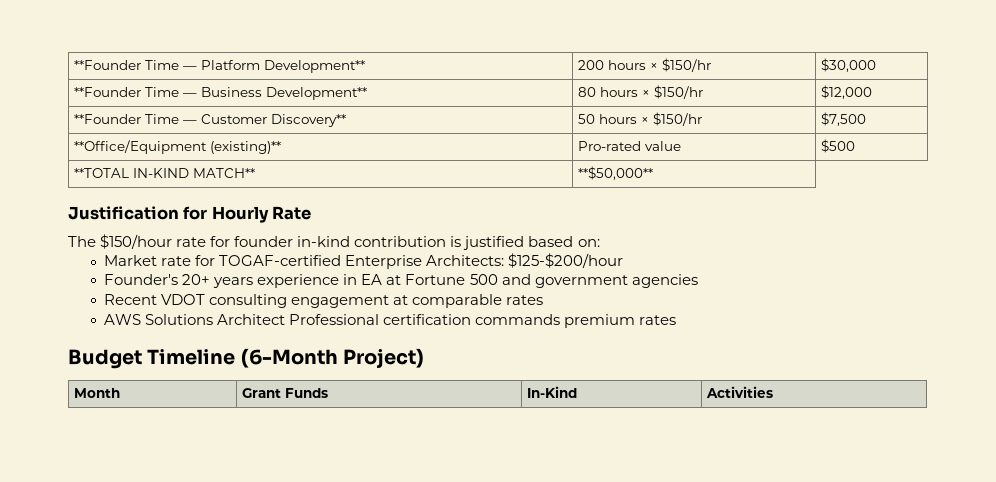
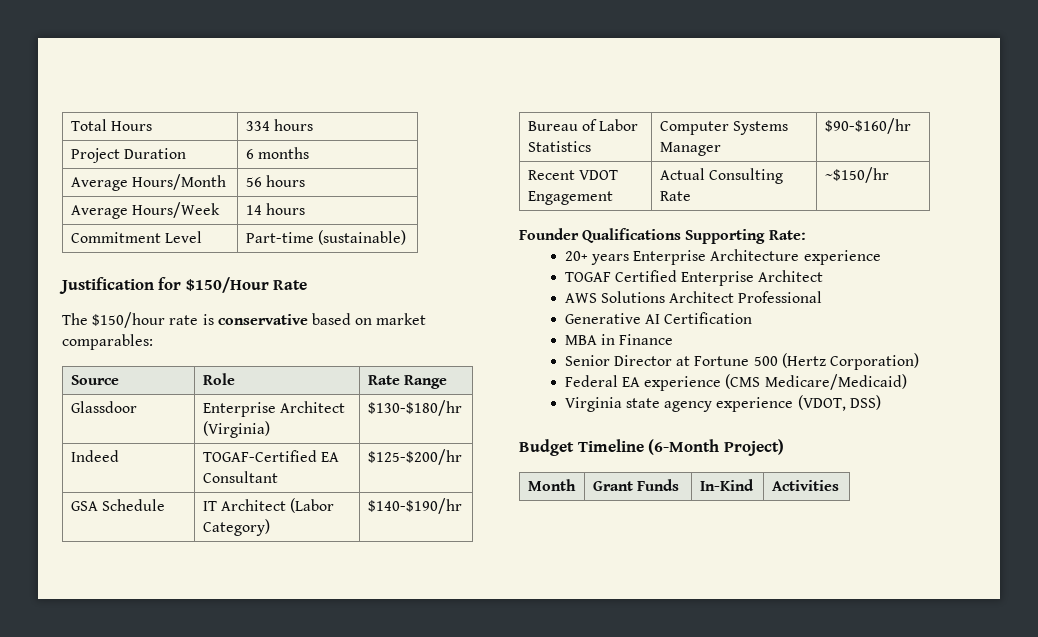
- **Founder Time — Platform Development** | 200 hours × $150/hr | $30,000
- **Founder Time — Business Development** | 80 hours × $150/hr | $12,000
- **Founder Time — Customer Discovery** | 50 hours × $150/hr | $7,500
- **Office/Equipment (existing)** | Pro-rated value | $500
- **TOTAL IN-KIND MATCH** | **$50,000**
+ Total Hours | 334 hours
+ Project Duration | 6 months
+ Average Hours/Month | 56 hours
+ Average Hours/Week | 14 hours
+ Commitment Level | Part-time (sustainable)
- Justification for Hourly Rate
+ Justification for $150/Hour Rate
- The $150/hour rate for founder in-kind contribution is justified based on:
- Market rate for TOGAF-certified Enterprise Architects: $125-$200/hour
- Founder's 20+ years experience in EA at Fortune 500 and government agencies
- Recent VDOT consulting engagement at comparable rates
- AWS Solutions Architect Professional certification commands premium rates
+ The $150/hour rate is conservative based on market comparables:
+ Source | Role | Rate Range
+ Glassdoor | Enterprise Architect (Virginia) | $130-$180/hr
+ Indeed | TOGAF-Certified EA Consultant | $125-$200/hr
+ GSA Schedule | IT Architect (Labor Category) | $140-$190/hr
+ Bureau of Labor Statistics | Computer Systems Manager | $90-$160/hr
+ Recent VDOT Engagement | Actual Consulting Rate | ~$150/hr
+ Founder Qualifications Supporting Rate:
+ 20+ years Enterprise Architecture experience
+ TOGAF Certified Enterprise Architect
+ AWS Solutions Architect Professional
+ Generative AI Certification
+ MBA in Finance
+ Senior Director at Fortune 500 (Hertz Corporation)
+ Federal EA experience (CMS Medicare/Medicaid)
+ Virginia state agency experience (VDOT, DSS)

